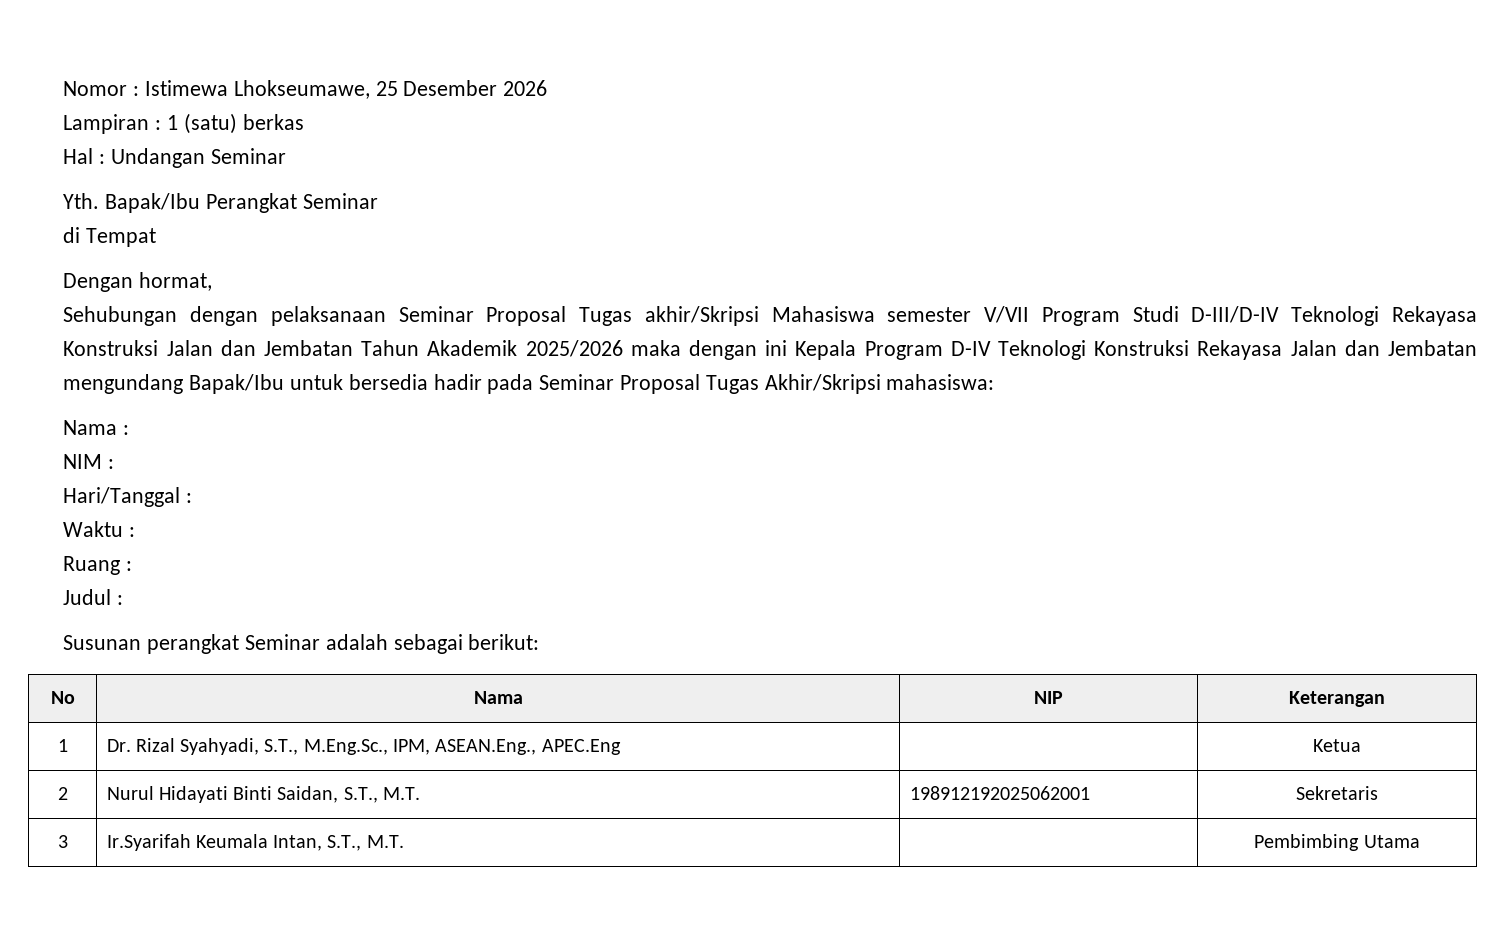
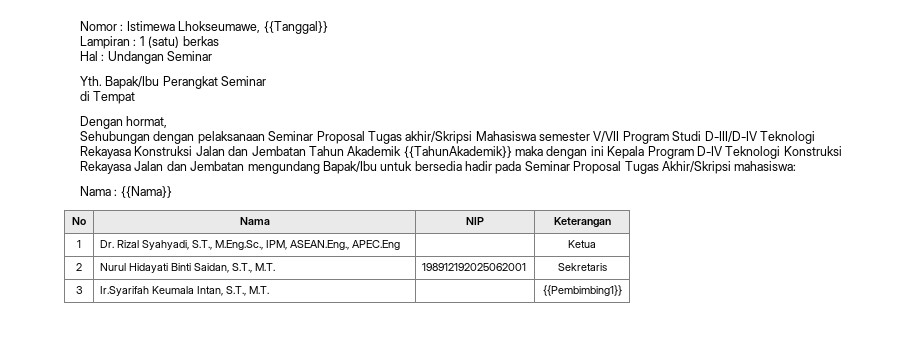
- Nomor : Istimewa Lhokseumawe, 25 Desember 2026
+ Nomor : Istimewa Lhokseumawe, {{Tanggal}}
- Sehubungan dengan pelaksanaan Seminar Proposal Tugas akhir/Skripsi Mahasiswa semester V/VII Program Studi D-III/D-IV Teknologi Rekayasa Konstruksi Jalan dan Jembatan Tahun Akademik 2025/2026 maka dengan ini Kepala Program D-IV Teknologi Konstruksi Rekayasa Jalan dan Jembatan mengundang Bapak/Ibu untuk bersedia hadir pada Seminar Proposal Tugas Akhir/Skripsi mahasiswa:
+ Sehubungan dengan pelaksanaan Seminar Proposal Tugas akhir/Skripsi Mahasiswa semester V/VII Program Studi D-III/D-IV Teknologi Rekayasa Konstruksi Jalan dan Jembatan Tahun Akademik {{TahunAkademik}} maka dengan ini Kepala Program D-IV Teknologi Konstruksi Rekayasa Jalan dan Jembatan mengundang Bapak/Ibu untuk bersedia hadir pada Seminar Proposal Tugas Akhir/Skripsi mahasiswa:
- Nama :
- NIM :
- Hari/Tanggal :
- Waktu :
- Ruang :
- Judul :
- Susunan perangkat Seminar adalah sebagai berikut:
+ Nama : {{Nama}}
- 3 | Ir.Syarifah Keumala Intan, S.T., M.T. | | Pembimbing Utama
+ 3 | Ir.Syarifah Keumala Intan, S.T., M.T. | | {{Pembimbing1}}

